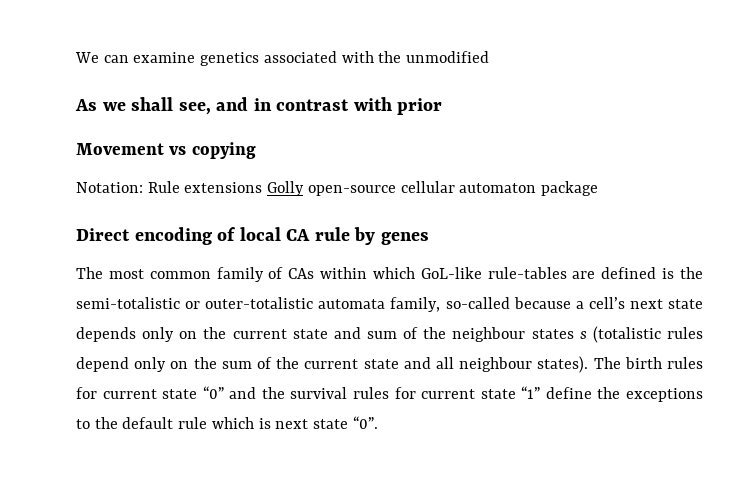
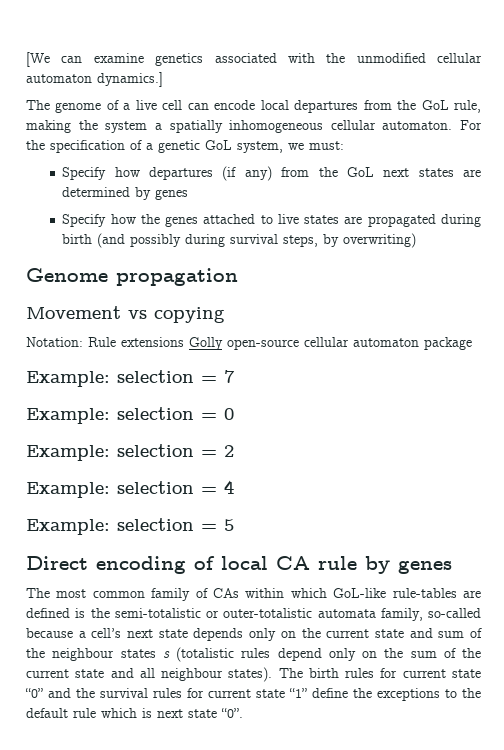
- We can examine genetics associated with the unmodified
- As we shall see, and in contrast with prior
+ [We can examine genetics associated with the unmodified cellular automaton dynamics.]
+ The genome of a live cell can encode local departures from the GoL rule, making the system a spatially inhomogeneous cellular automaton. For the specification of a genetic GoL system, we must:
+ Specify how departures (if any) from the GoL next states are determined by genes
+ Specify how the genes attached to live states are propagated during birth (and possibly during survival steps, by overwriting)
+ Genome propagation
+ Example: selection = 7
+ Example: selection = 0
+ Example: selection = 2
+ Example: selection = 4
+ Example: selection = 5

